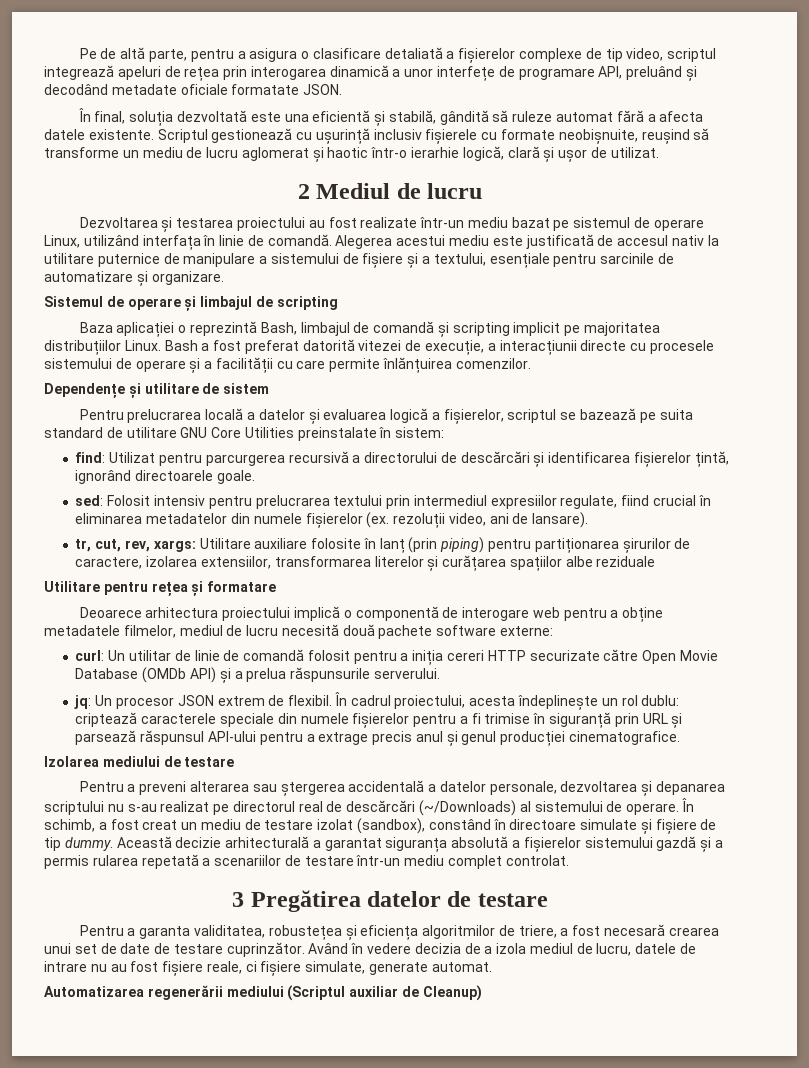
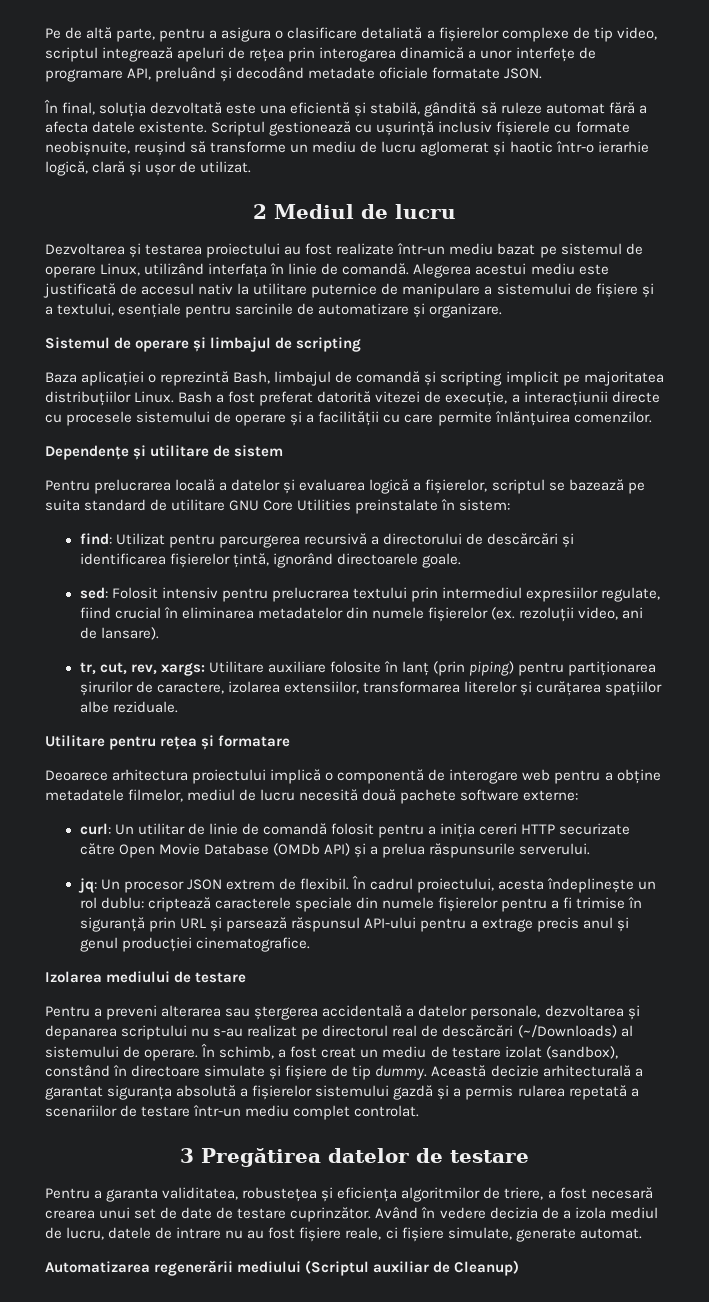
- tr, cut, rev, xargs: Utilitare auxiliare folosite în lanț (prin piping) pentru partiționarea șirurilor de caractere, izolarea extensiilor, transformarea literelor și curățarea spațiilor albe reziduale
+ tr, cut, rev, xargs: Utilitare auxiliare folosite în lanț (prin piping) pentru partiționarea șirurilor de caractere, izolarea extensiilor, transformarea literelor și curățarea spațiilor albe reziduale.

